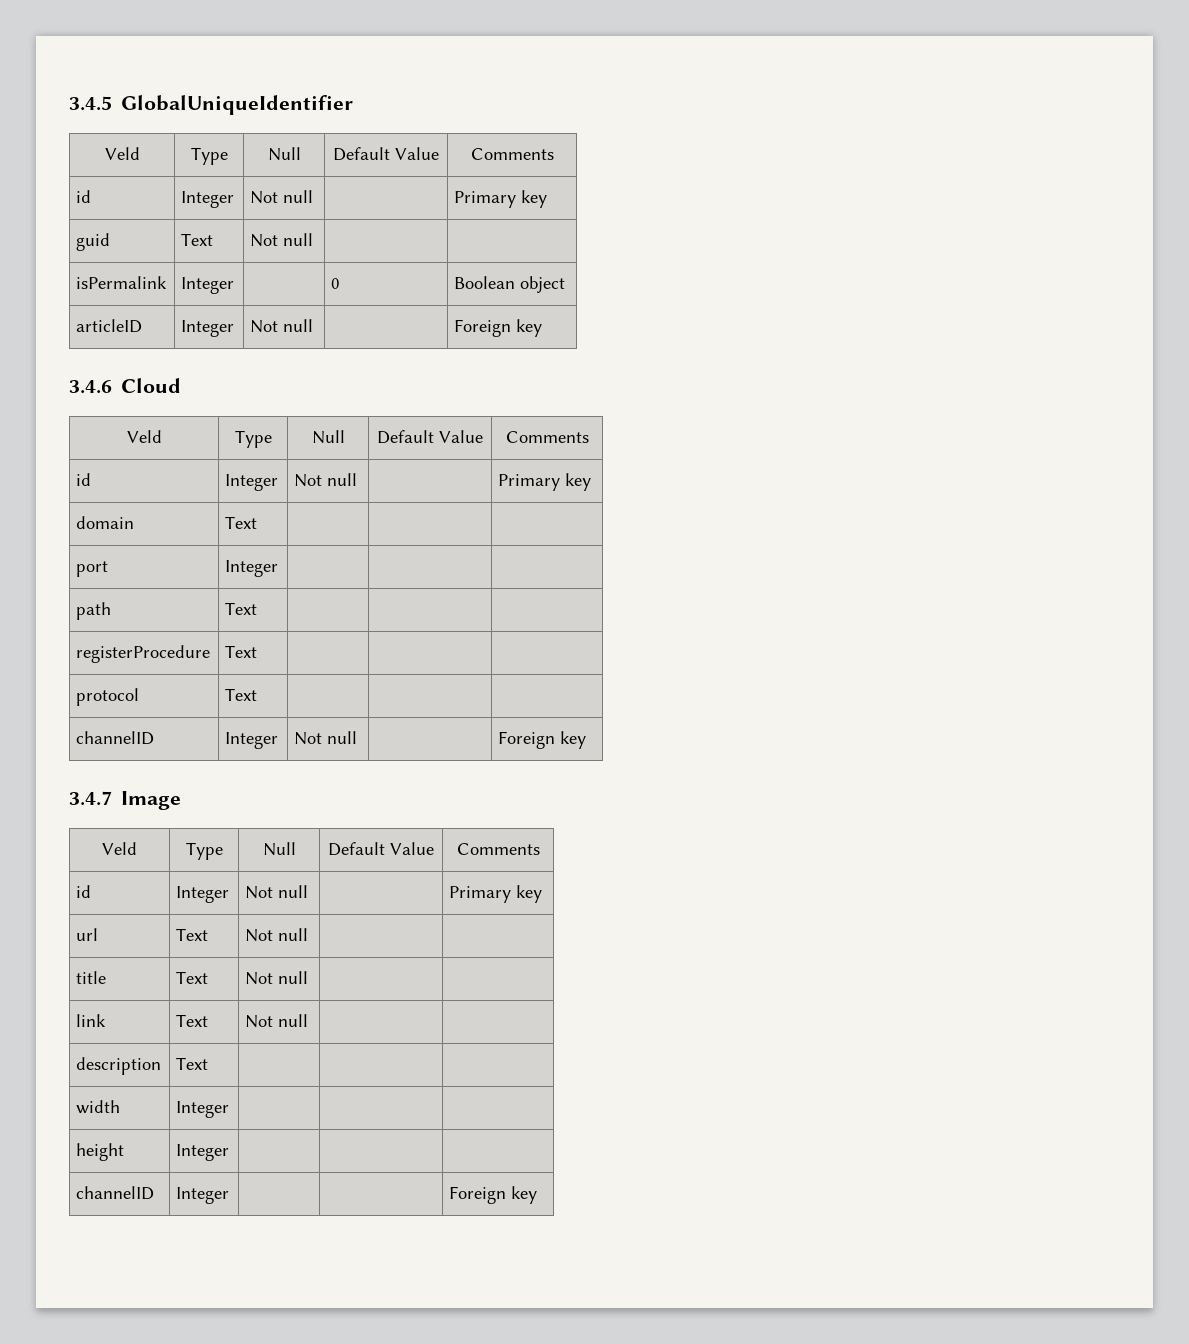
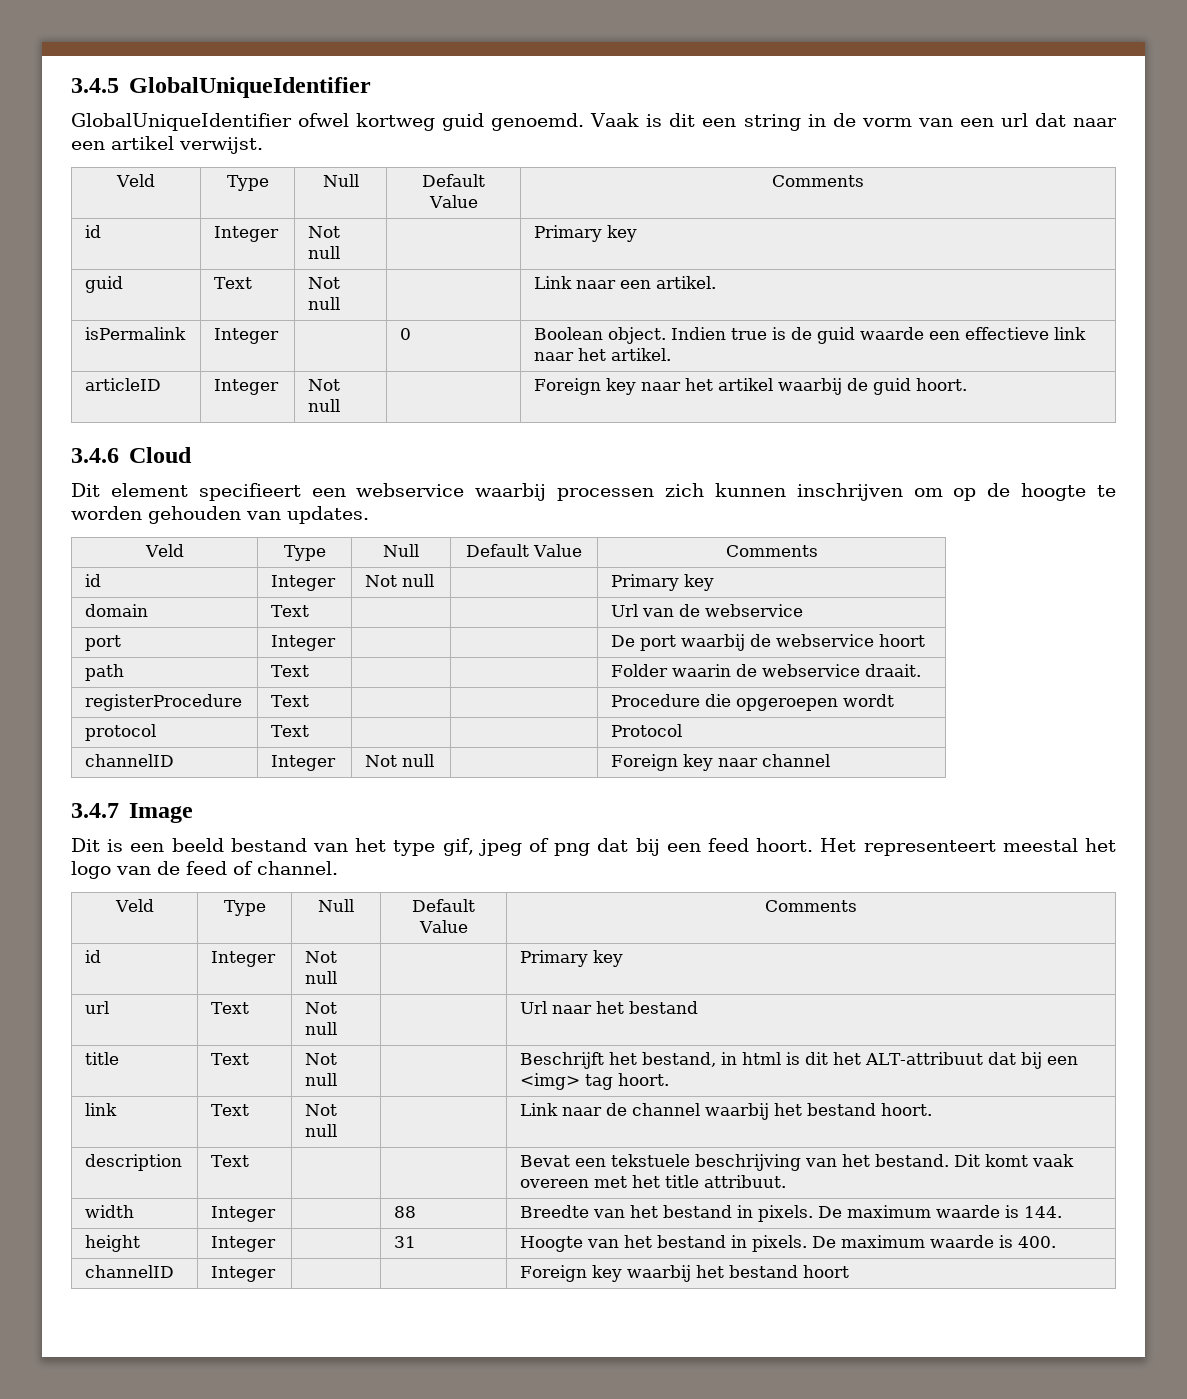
+ GlobalUniqueIdentifier ofwel kortweg guid genoemd. Vaak is dit een string in de vorm van een url dat naar een artikel verwijst.
- guid | Text | Not null | |
+ guid | Text | Not null | | Link naar een artikel.
- isPermalink | Integer | | 0 | Boolean object
+ isPermalink | Integer | | 0 | Boolean object. Indien true is de guid waarde een effectieve link naar het artikel.
- articleID | Integer | Not null | | Foreign key
+ articleID | Integer | Not null | | Foreign key naar het artikel waarbij de guid hoort.
  3.4.6 Cloud
+ Dit element specifieert een webservice waarbij processen zich kunnen inschrijven om op de hoogte te worden gehouden van updates.
- domain | Text | | |
- port | Integer | | |
- path | Text | | |
- registerProcedure | Text | | |
+ domain | Text | | | Url van de webservice
+ port | Integer | | | De port waarbij de webservice hoort
+ path | Text | | | Folder waarin de webservice draait.
+ registerProcedure | Text | | | Procedure die opgeroepen wordt
- protocol | Text | | |
+ protocol | Text | | | Protocol
- channelID | Integer | Not null | | Foreign key
+ channelID | Integer | Not null | | Foreign key naar channel
+ Dit is een beeld bestand van het type gif, jpeg of png dat bij een feed hoort. Het representeert meestal het logo van de feed of channel.
- url | Text | Not null | |
+ url | Text | Not null | | Url naar het bestand
- title | Text | Not null | |
- link | Text | Not null | |
- description | Text | | |
- width | Integer | | |
- height | Integer | | |
+ title | Text | Not null | | Beschrijft het bestand, in html is dit het ALT-attribuut dat bij een <img> tag hoort.
+ link | Text | Not null | | Link naar de channel waarbij het bestand hoort.
+ description | Text | | | Bevat een tekstuele beschrijving van het bestand. Dit komt vaak overeen met het title attribuut.
+ width | Integer | | 88 | Breedte van het bestand in pixels. De maximum waarde is 144.
+ height | Integer | | 31 | Hoogte van het bestand in pixels. De maximum waarde is 400.
- channelID | Integer | | | Foreign key
+ channelID | Integer | | | Foreign key waarbij het bestand hoort

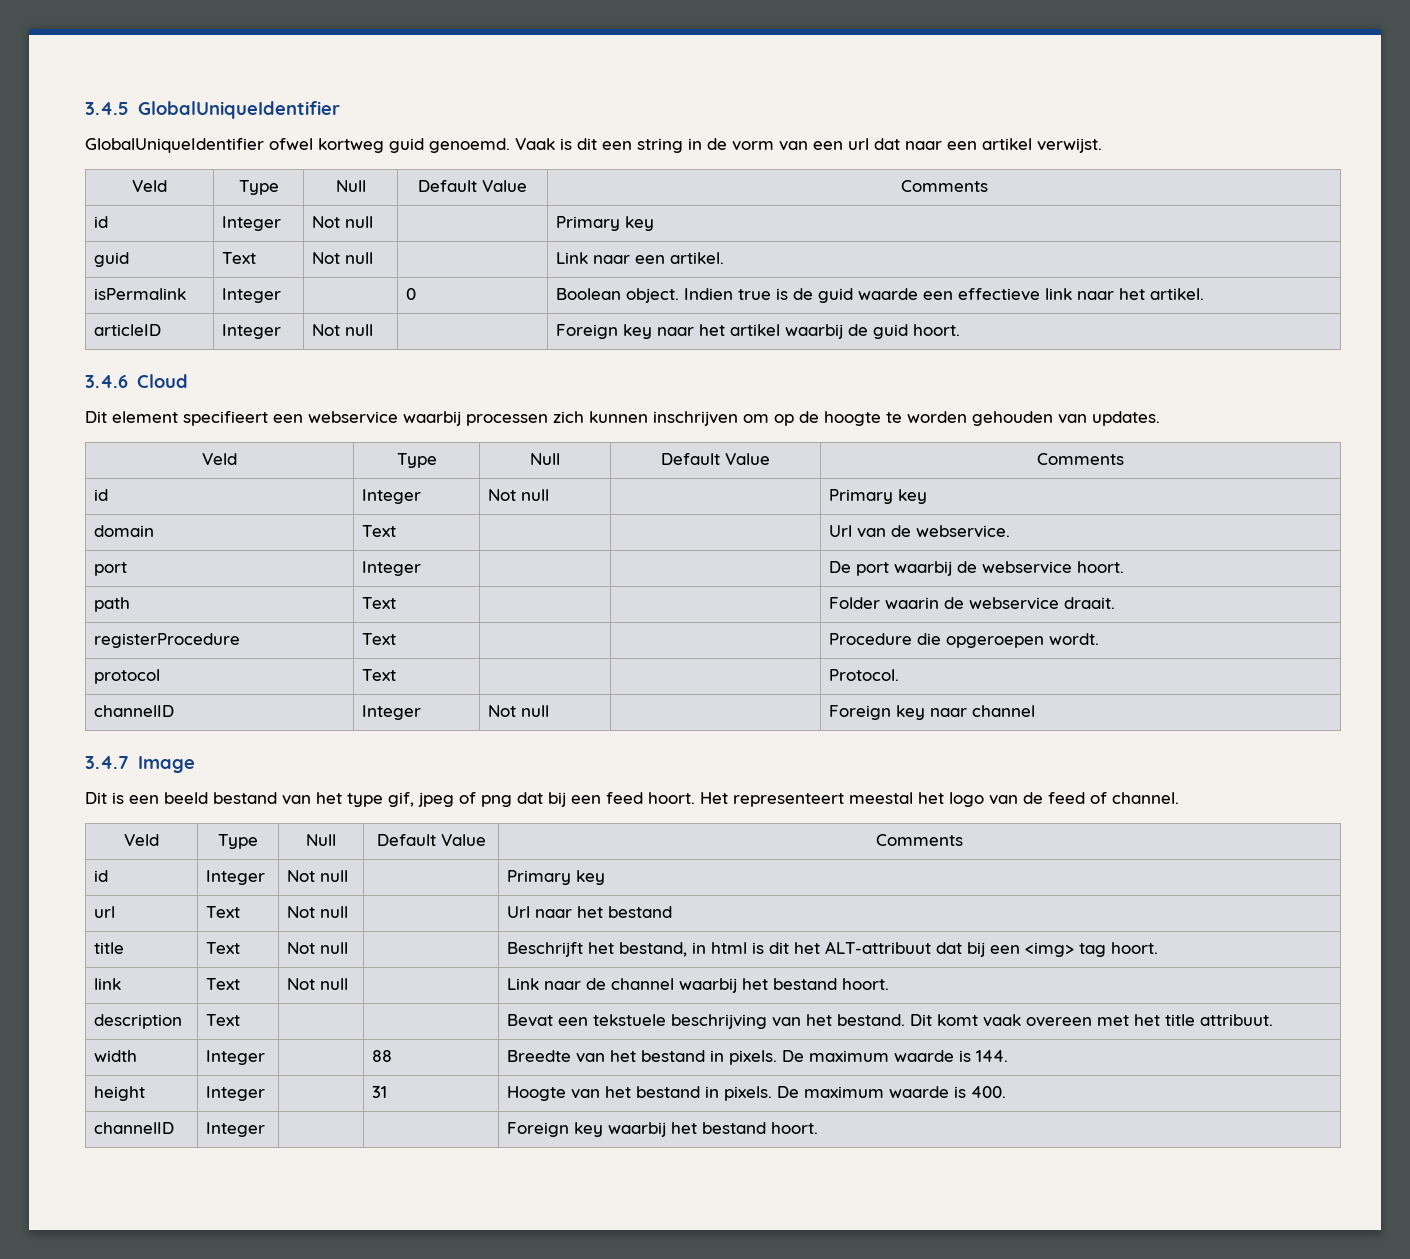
- domain | Text | | | Url van de webservice
+ domain | Text | | | Url van de webservice.
- port | Integer | | | De port waarbij de webservice hoort
+ port | Integer | | | De port waarbij de webservice hoort.
- registerProcedure | Text | | | Procedure die opgeroepen wordt
+ registerProcedure | Text | | | Procedure die opgeroepen wordt.
- protocol | Text | | | Protocol
+ protocol | Text | | | Protocol.
- channelID | Integer | | | Foreign key waarbij het bestand hoort
+ channelID | Integer | | | Foreign key waarbij het bestand hoort.

